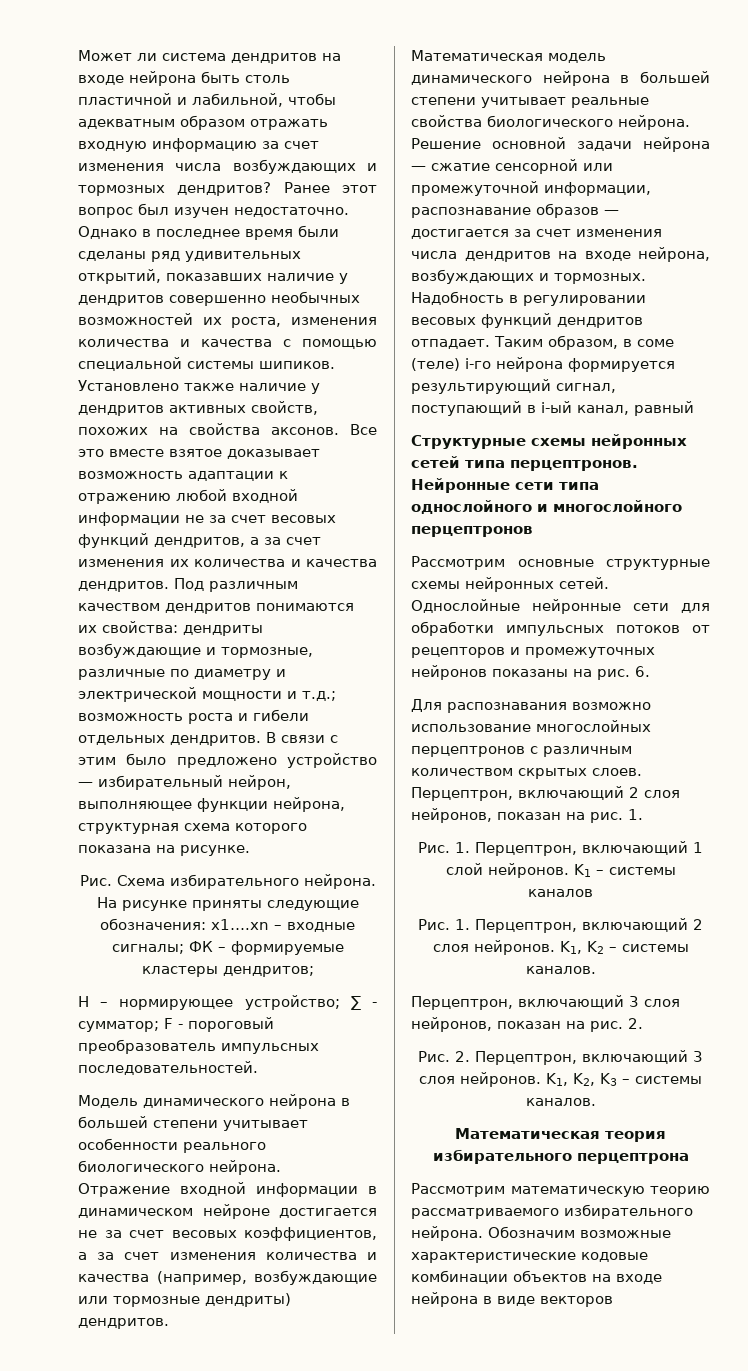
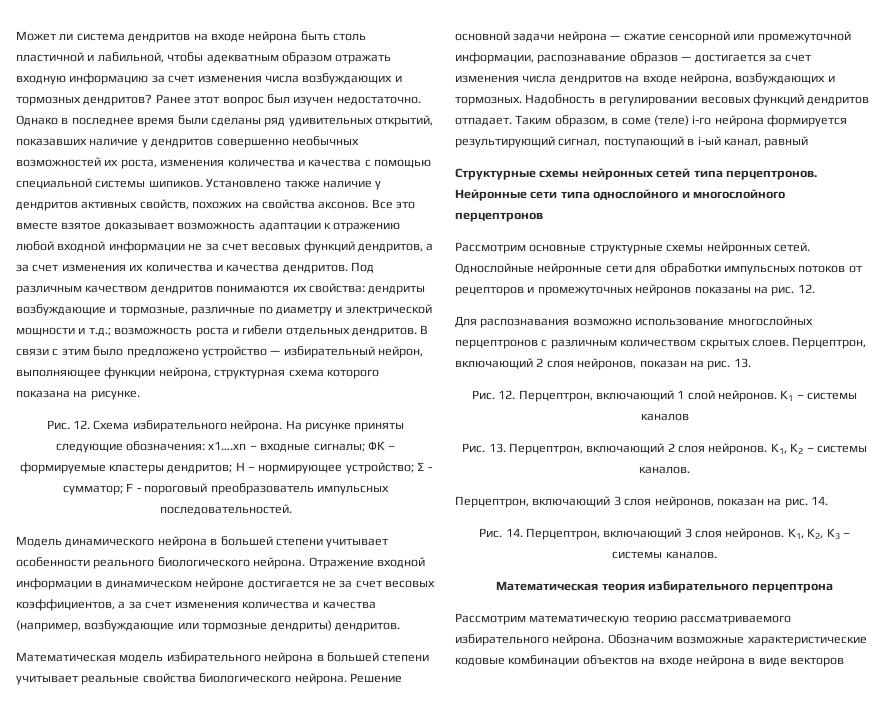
- Рис. Схема избирательного нейрона.
+ Рис. 12. Схема избирательного нейрона.
- На рисунке приняты следующие обозначения: x1….xn – входные сигналы; ФК – формируемые кластеры дендритов;
- Н – нормирующее устройство; ∑ - сумматор; F - пороговый преобразователь импульсных последовательностей.
+ На рисунке приняты следующие обозначения: x1….xn – входные сигналы; ФК – формируемые кластеры дендритов; Н – нормирующее устройство; ∑ - сумматор; F - пороговый преобразователь импульсных последовательностей.
- Математическая модель динамического нейрона в большей степени учитывает реальные свойства биологического нейрона.
+ Математическая модель избирательного нейрона в большей степени учитывает реальные свойства биологического нейрона.
- Однослойные нейронные сети для обработки импульсных потоков от рецепторов и промежуточных нейронов показаны на рис. 6.
+ Однослойные нейронные сети для обработки импульсных потоков от рецепторов и промежуточных нейронов показаны на рис. 12.
- Перцептрон, включающий 2 слоя нейронов, показан на рис. 1.
- Рис. 1. Перцептрон, включающий 1 слой нейронов.
+ Перцептрон, включающий 2 слоя нейронов, показан на рис. 13.
+ Рис. 12. Перцептрон, включающий 1 слой нейронов.
- Рис. 1. Перцептрон, включающий 2 слоя нейронов.
+ Рис. 13. Перцептрон, включающий 2 слоя нейронов.
- Перцептрон, включающий 3 слоя нейронов, показан на рис. 2.
- Рис. 2. Перцептрон, включающий 3 слоя нейронов.
+ Перцептрон, включающий 3 слоя нейронов, показан на рис. 14.
+ Рис. 14. Перцептрон, включающий 3 слоя нейронов.

